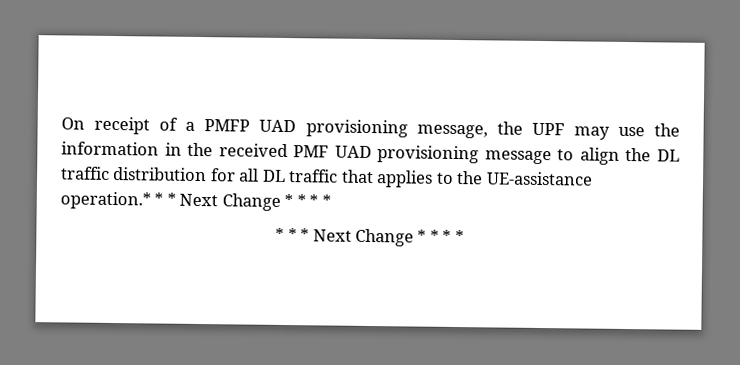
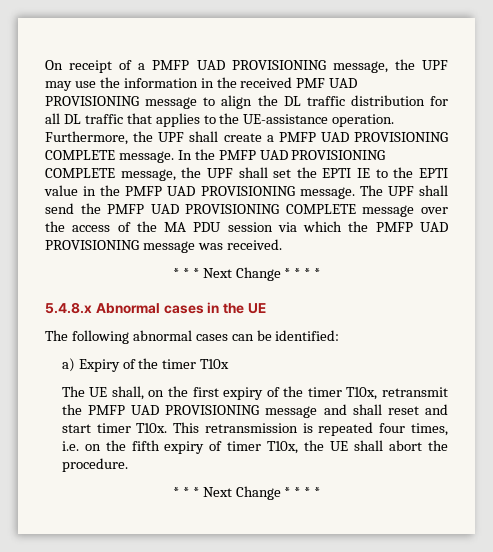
- On receipt of a PMFP UAD provisioning message, the UPF may use the information in the received PMF UAD provisioning message to align the DL traffic distribution for all DL traffic that applies to the UE-assistance operation.* * * Next Change * * * *
+ On receipt of a PMFP UAD PROVISIONING message, the UPF may use the information in the received PMF UAD PROVISIONING message to align the DL traffic distribution for all DL traffic that applies to the UE-assistance operation. Furthermore, the UPF shall create a PMFP UAD PROVISIONING COMPLETE message. In the PMFP UAD PROVISIONING COMPLETE message, the UPF shall set the EPTI IE to the EPTI value in the PMFP UAD PROVISIONING message. The UPF shall send the PMFP UAD PROVISIONING COMPLETE message over the access of the MA PDU session via which the PMFP UAD PROVISIONING message was received.
+ * * * Next Change * * * *
+ 5.4.8.x Abnormal cases in the UE
+ The following abnormal cases can be identified:
+ a) Expiry of the timer T10x
+ The UE shall, on the first expiry of the timer T10x, retransmit the PMFP UAD PROVISIONING message and shall reset and start timer T10x. This retransmission is repeated four times, i.e. on the fifth expiry of timer T10x, the UE shall abort the procedure.

